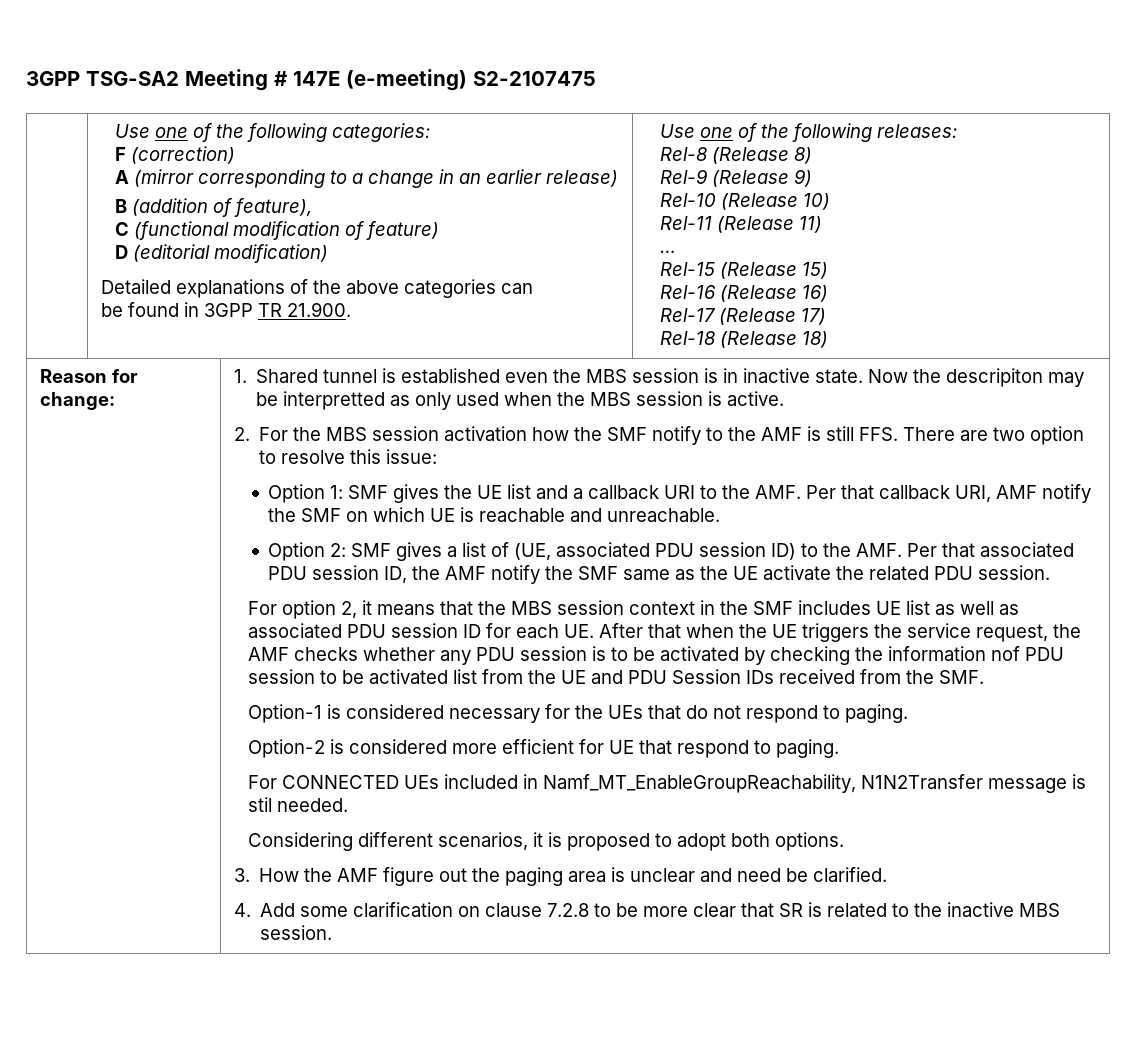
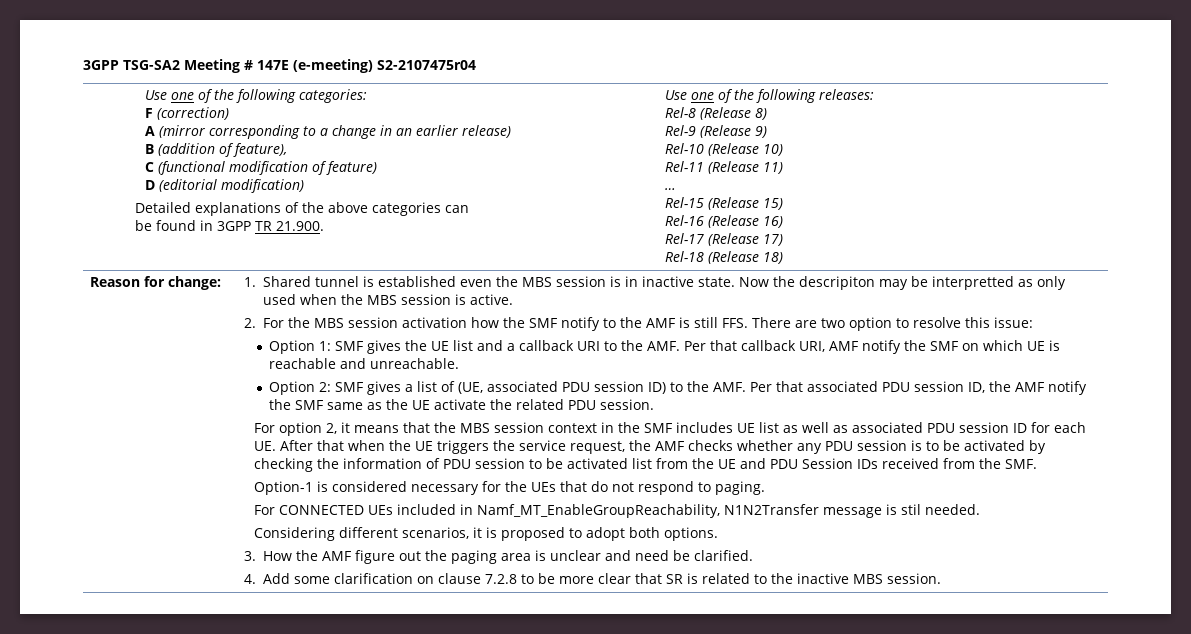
- 3GPP TSG-SA2 Meeting # 147E (e-meeting) S2-2107475
+ 3GPP TSG-SA2 Meeting # 147E (e-meeting) S2-2107475r04
- For option 2, it means that the MBS session context in the SMF includes UE list as well as associated PDU session ID for each UE. After that when the UE triggers the service request, the AMF checks whether any PDU session is to be activated by checking the information nof PDU session to be activated list from the UE and PDU Session IDs received from the SMF.
+ For option 2, it means that the MBS session context in the SMF includes UE list as well as associated PDU session ID for each UE. After that when the UE triggers the service request, the AMF checks whether any PDU session is to be activated by checking the information of PDU session to be activated list from the UE and PDU Session IDs received from the SMF.
- Option-2 is considered more efficient for UE that respond to paging.

